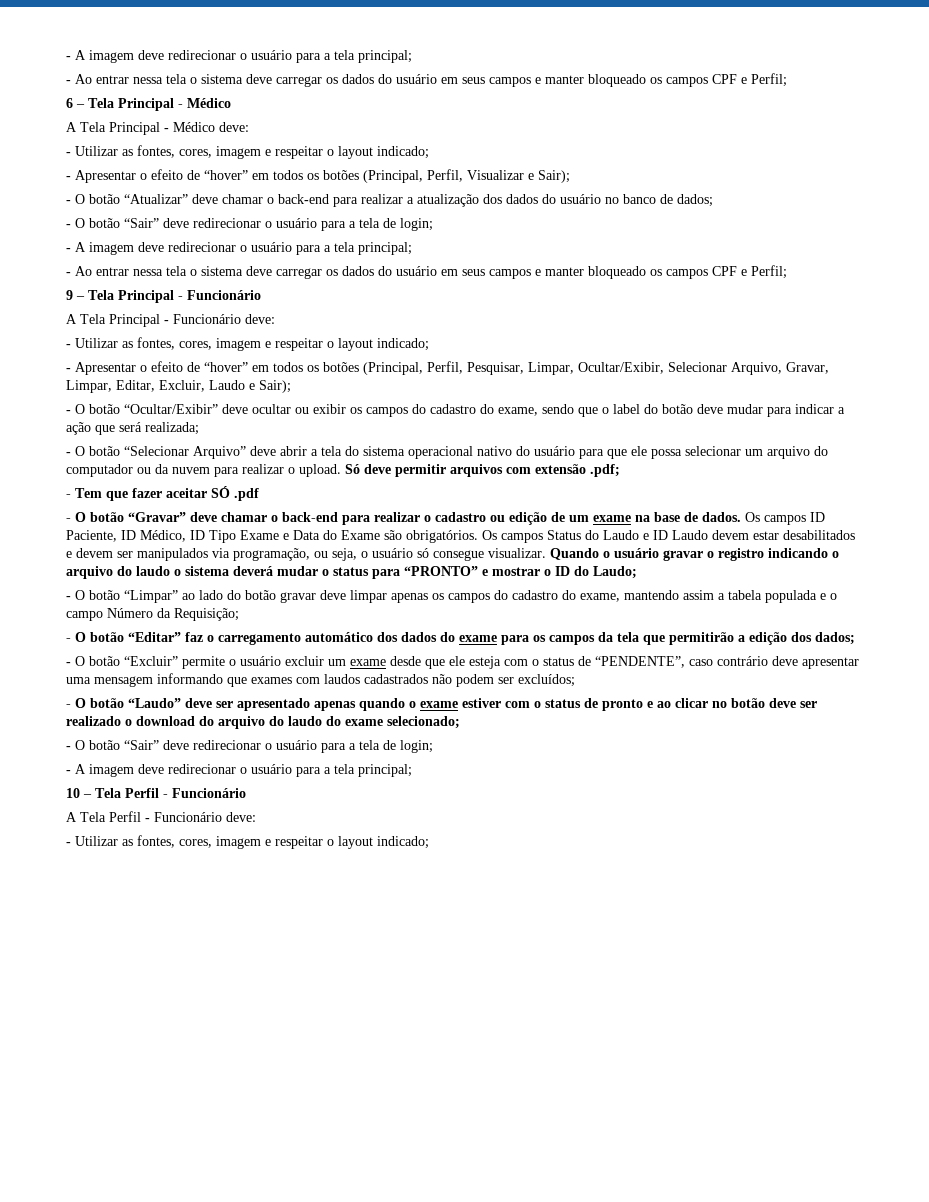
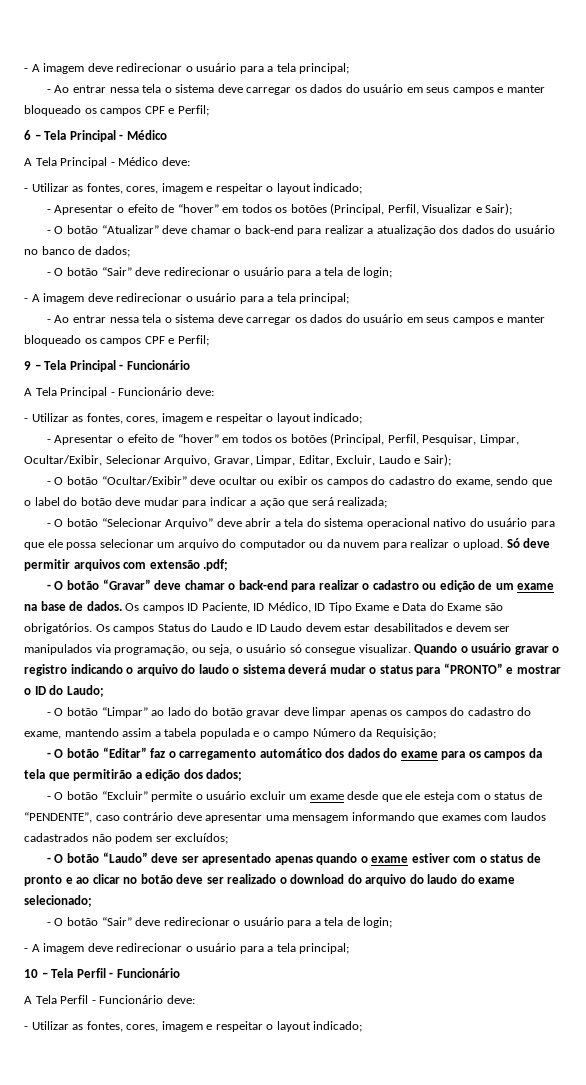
- - Tem que fazer aceitar SÓ .pdf

